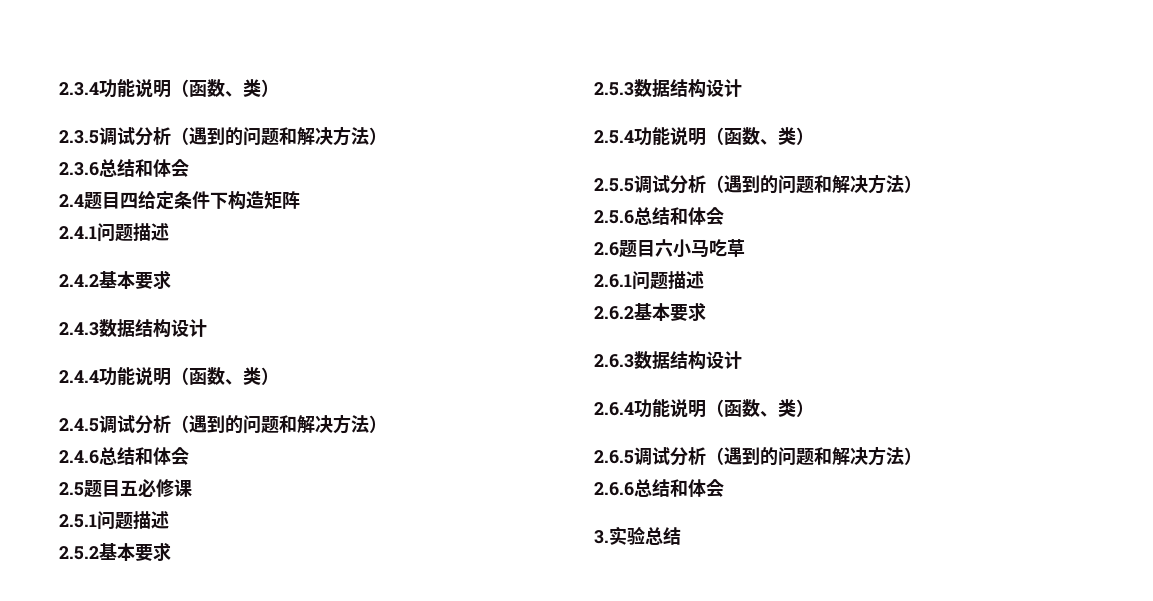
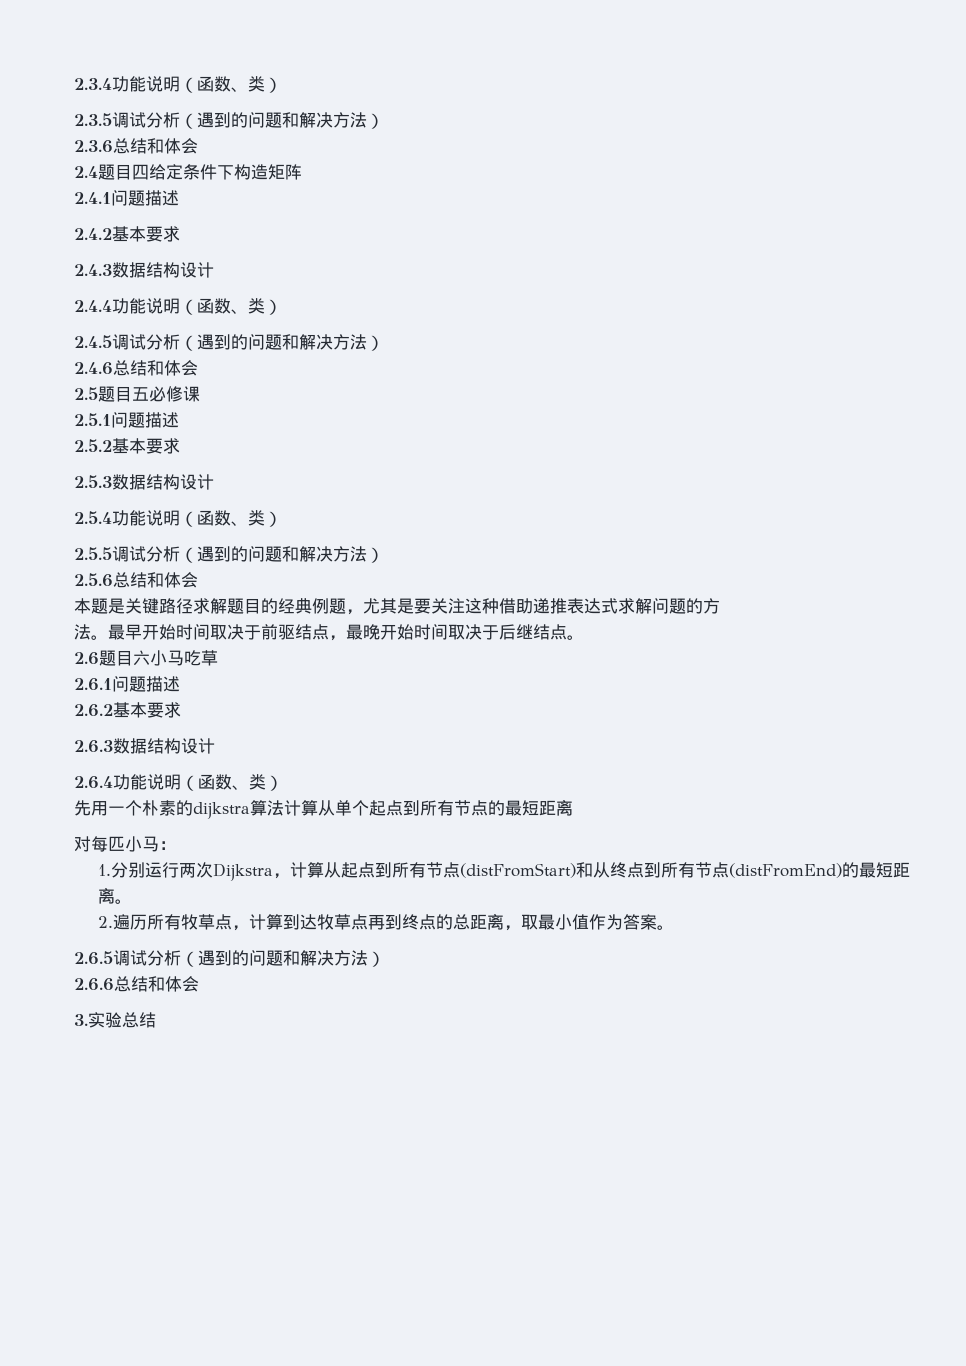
+ 本题是关键路径求解题目的经典例题，尤其是要关注这种借助递推表达式求解问题的方
+ 法。最早开始时间取决于前驱结点，最晚开始时间取决于后继结点。
+ 先用一个朴素的dijkstra算法计算从单个起点到所有节点的最短距离
+ 对每匹小马：
+ 1.分别运行两次Dijkstra，计算从起点到所有节点(distFromStart)和从终点到所有节点(distFromEnd)的最短距离。
+ 2.遍历所有牧草点，计算到达牧草点再到终点的总距离，取最小值作为答案。

